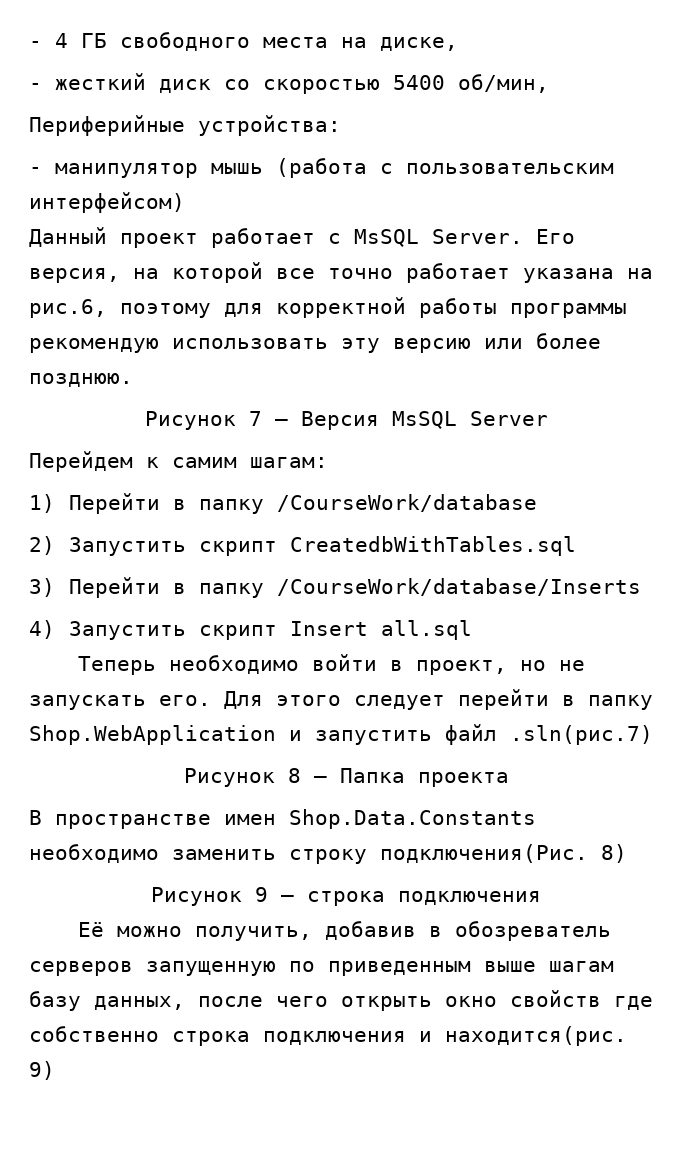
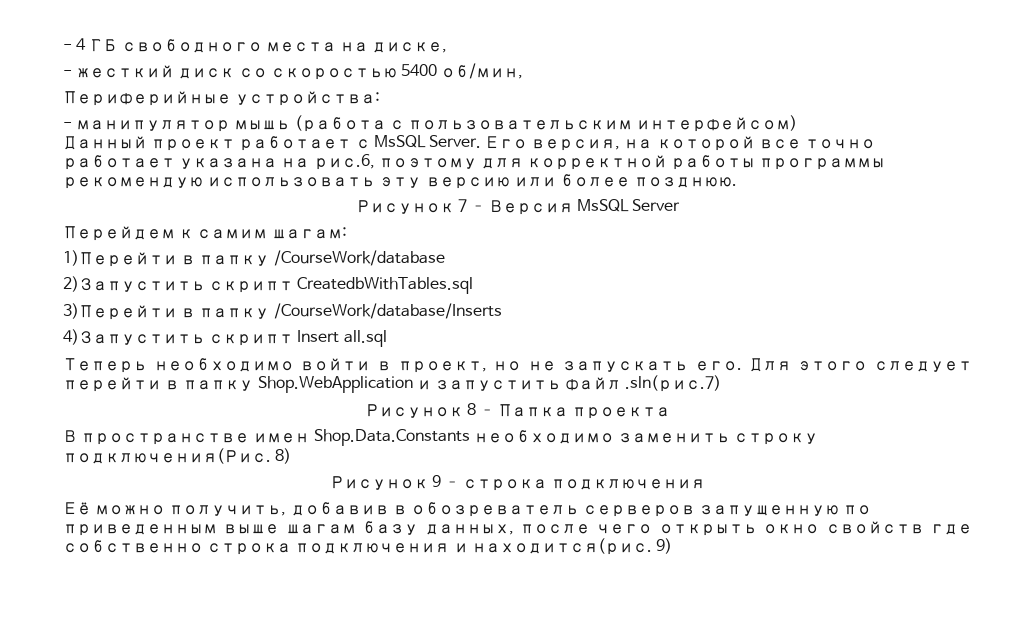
- 1) Перейти в папку /CourseWork/database
+ 1)Перейти в папку /CourseWork/database
- 2) Запустить скрипт CreatedbWithTables.sql
+ 2)Запустить скрипт CreatedbWithTables.sql
- 3) Перейти в папку /CourseWork/database/Inserts
+ 3)Перейти в папку /CourseWork/database/Inserts
- 4) Запустить скрипт Insert all.sql
+ 4)Запустить скрипт Insert all.sql

